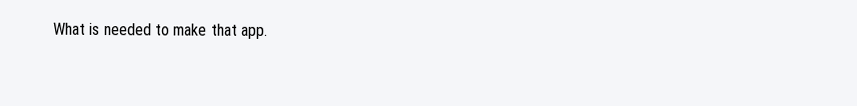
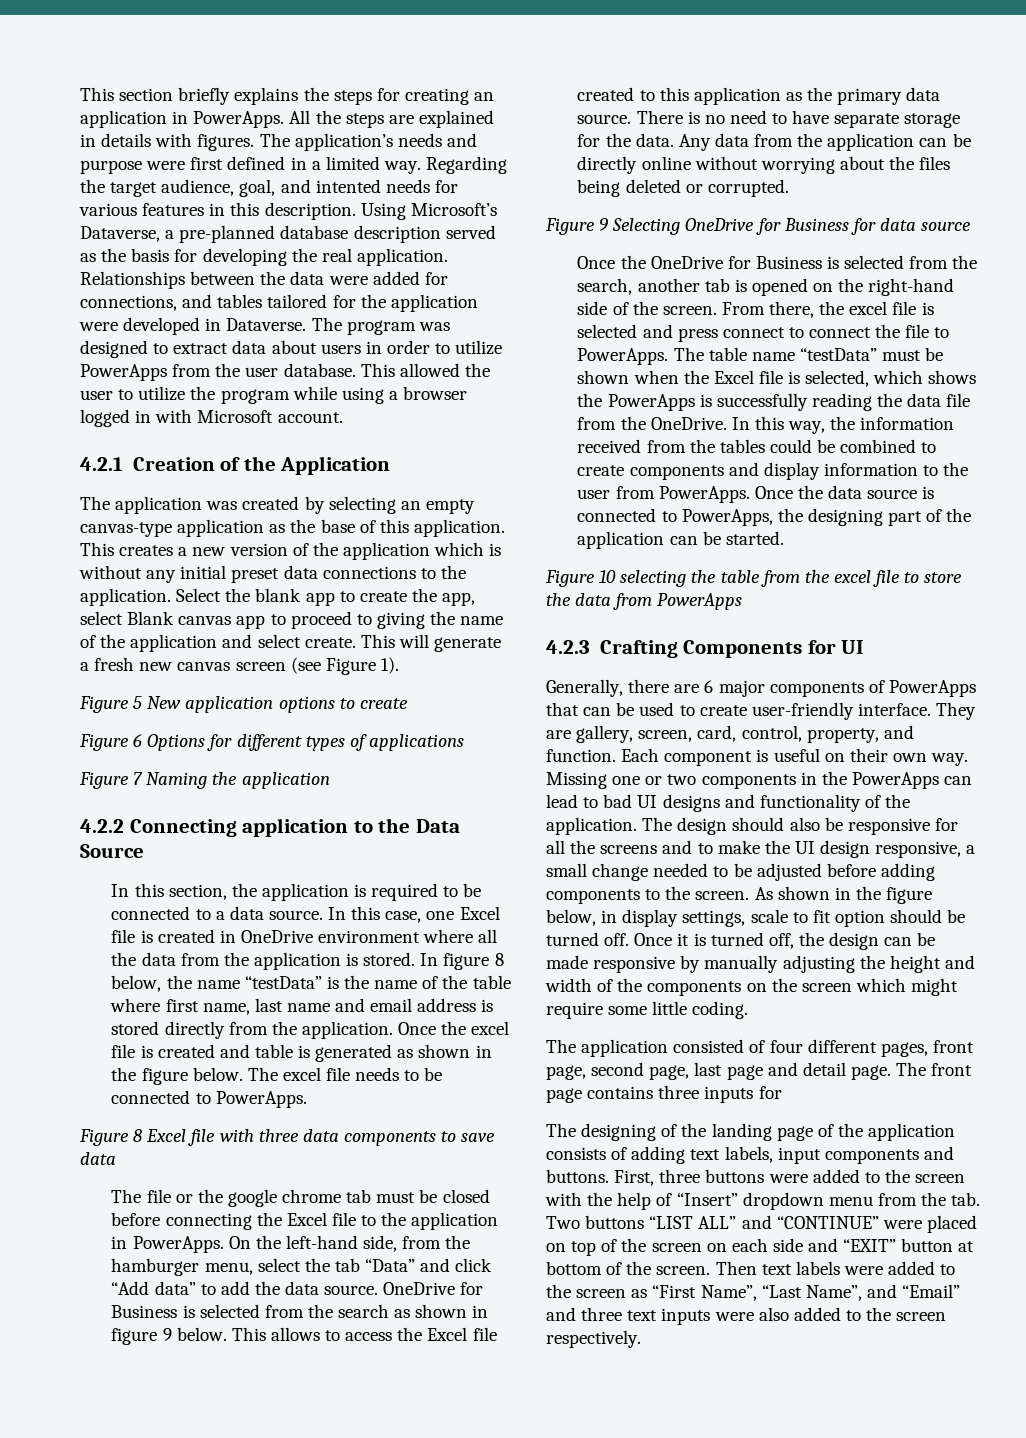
- What is needed to make that app.
+ This section briefly explains the steps for creating an application in PowerApps. All the steps are explained in details with figures. The application’s needs and purpose were first defined in a limited way. Regarding the target audience, goal, and intented needs for various features in this description. Using Microsoft’s Dataverse, a pre-planned database description served as the basis for developing the real application. Relationships between the data were added for connections, and tables tailored for the application were developed in Dataverse. The program was designed to extract data about users in order to utilize PowerApps from the user database. This allowed the user to utilize the program while using a browser logged in with Microsoft account.
+ 4.2.1 Creation of the Application
+ The application was created by selecting an empty canvas-type application as the base of this application. This creates a new version of the application which is without any initial preset data connections to the application. Select the blank app to create the app, select Blank canvas app to proceed to giving the name of the application and select create. This will generate a fresh new canvas screen (see Figure 1).
+ Figure 5 New application options to create
+ Figure 6 Options for different types of applications
+ Figure 7 Naming the application
+ 4.2.2 Connecting application to the Data Source
+ In this section, the application is required to be connected to a data source. In this case, one Excel file is created in OneDrive environment where all the data from the application is stored. In figure 8 below, the name “testData” is the name of the table where first name, last name and email address is stored directly from the application. Once the excel file is created and table is generated as shown in the figure below. The excel file needs to be connected to PowerApps.
+ Figure 8 Excel file with three data components to save data
+ The file or the google chrome tab must be closed before connecting the Excel file to the application in PowerApps. On the left-hand side, from the hamburger menu, select the tab “Data” and click “Add data” to add the data source. OneDrive for Business is selected from the search as shown in figure 9 below. This allows to access the Excel file created to this application as the primary data source. There is no need to have separate storage for the data. Any data from the application can be directly online without worrying about the files being deleted or corrupted.
+ Figure 9 Selecting OneDrive for Business for data source
+ Once the OneDrive for Business is selected from the search, another tab is opened on the right-hand side of the screen. From there, the excel file is selected and press connect to connect the file to PowerApps. The table name “testData” must be shown when the Excel file is selected, which shows the PowerApps is successfully reading the data file from the OneDrive. In this way, the information received from the tables could be combined to create components and display information to the user from PowerApps. Once the data source is connected to PowerApps, the designing part of the application can be started.
+ Figure 10 selecting the table from the excel file to store the data from PowerApps
+ 4.2.3 Crafting Components for UI
+ Generally, there are 6 major components of PowerApps that can be used to create user-friendly interface. They are gallery, screen, card, control, property, and function. Each component is useful on their own way. Missing one or two components in the PowerApps can lead to bad UI designs and functionality of the application. The design should also be responsive for all the screens and to make the UI design responsive, a small change needed to be adjusted before adding components to the screen. As shown in the figure below, in display settings, scale to fit option should be turned off. Once it is turned off, the design can be made responsive by manually adjusting the height and width of the components on the screen which might require some little coding.
+ The application consisted of four different pages, front page, second page, last page and detail page. The front page contains three inputs for
+ The designing of the landing page of the application consists of adding text labels, input components and buttons. First, three buttons were added to the screen with the help of “Insert” dropdown menu from the tab. Two buttons “LIST ALL” and “CONTINUE” were placed on top of the screen on each side and “EXIT” button at bottom of the screen. Then text labels were added to the screen as “First Name”, “Last Name”, and “Email” and three text inputs were also added to the screen respectively.

